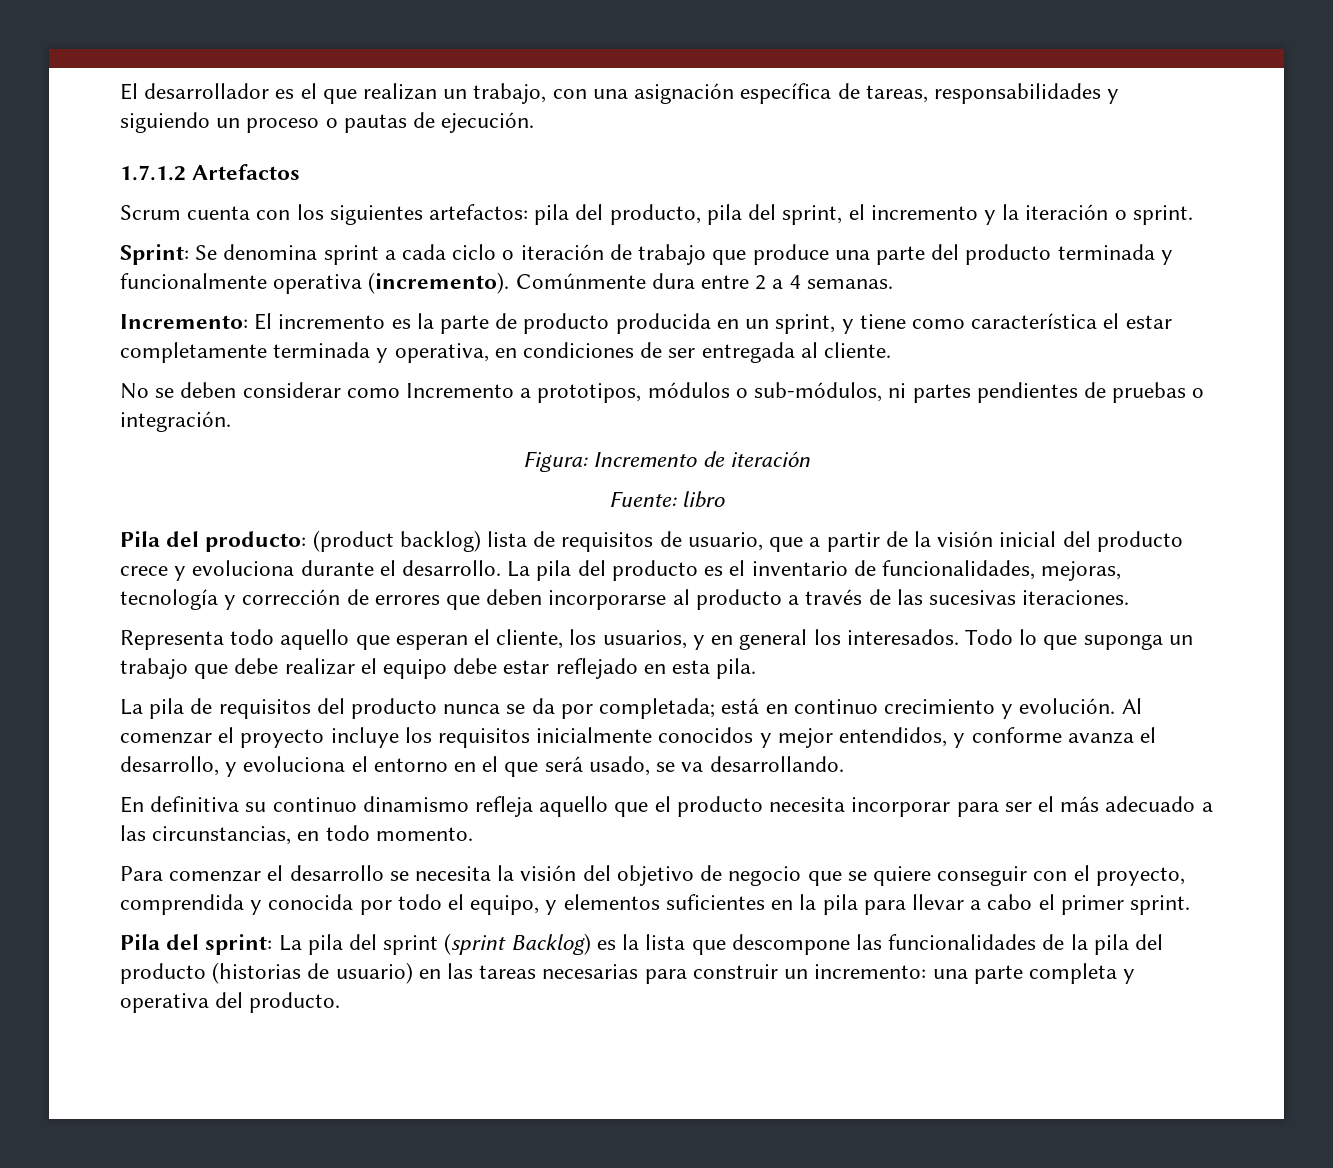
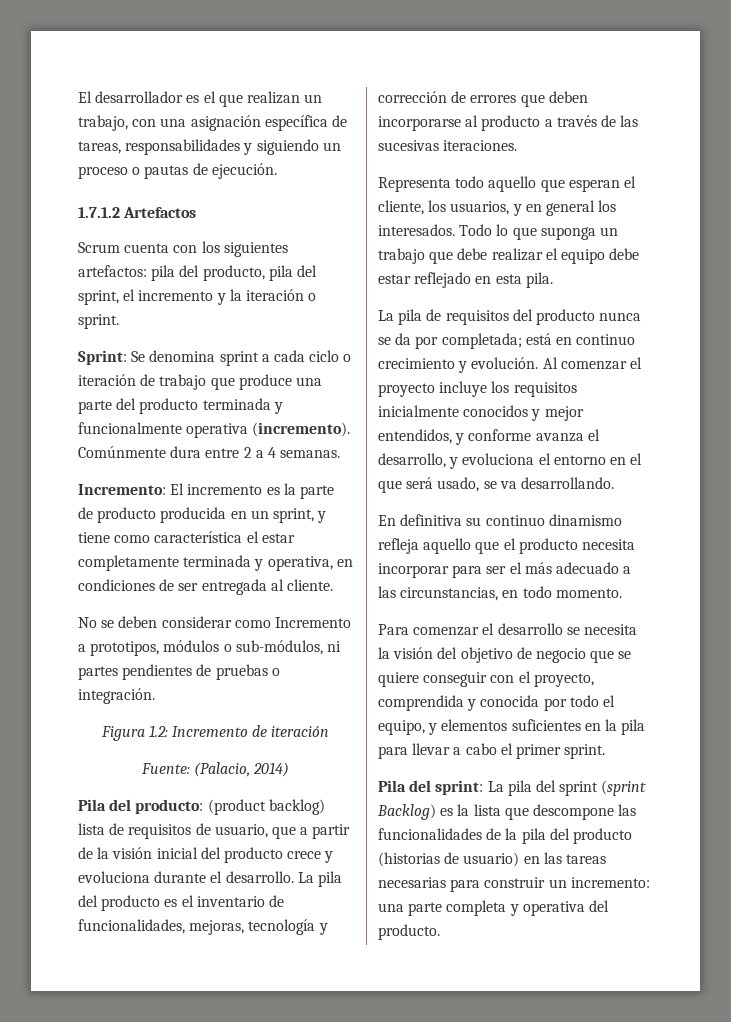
- Figura: Incremento de iteración
+ Figura 1.2: Incremento de iteración
- Fuente: libro
+ Fuente: (Palacio, 2014)

